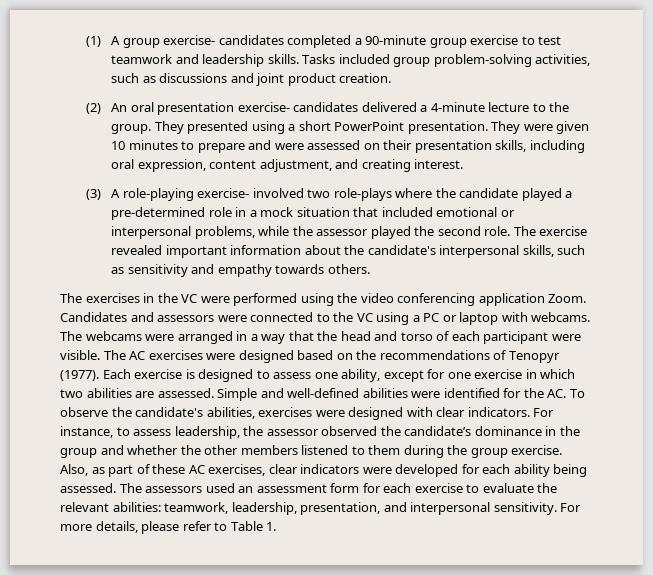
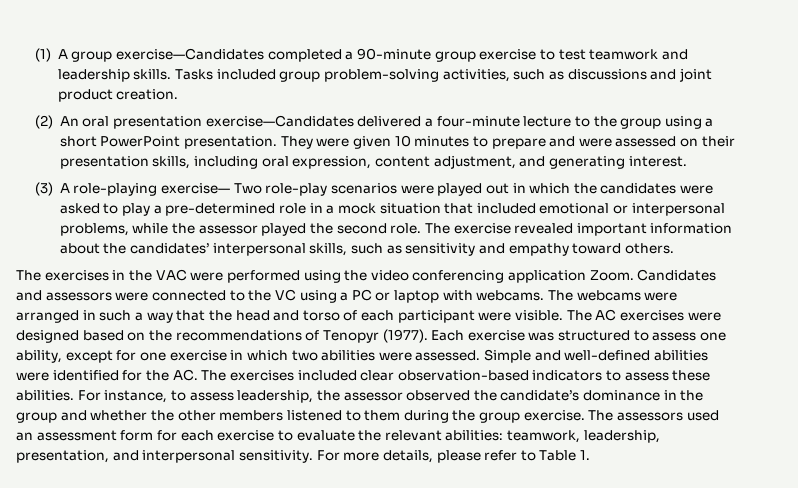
- (1) A group exercise- candidates completed a 90-minute group exercise to test teamwork and leadership skills.
+ (1) A group exercise—Candidates completed a 90-minute group exercise to test teamwork and leadership skills.
- (2) An oral presentation exercise- candidates delivered a 4-minute lecture to the group. They presented using a short PowerPoint presentation.
+ (2) An oral presentation exercise—Candidates delivered a four-minute lecture to the group using a short PowerPoint presentation.
- They were given 10 minutes to prepare and were assessed on their presentation skills, including oral expression, content adjustment, and creating interest.
+ They were given 10 minutes to prepare and were assessed on their presentation skills, including oral expression, content adjustment, and generating interest.
- (3) A role-playing exercise- involved two role-plays where the candidate played a pre-determined role in a mock situation that included emotional or interpersonal problems, while the assessor played the second role.
+ (3) A role-playing exercise— Two role-play scenarios were played out in which the candidates were asked to play a pre-determined role in a mock situation that included emotional or interpersonal problems, while the assessor played the second role.
- The exercise revealed important information about the candidate's interpersonal skills, such as sensitivity and empathy towards others.
+ The exercise revealed important information about the candidates’ interpersonal skills, such as sensitivity and empathy toward others.
- The exercises in the VC were performed using the video conferencing application Zoom.
+ The exercises in the VAC were performed using the video conferencing application Zoom.
- The webcams were arranged in a way that the head and torso of each participant were visible.
+ The webcams were arranged in such a way that the head and torso of each participant were visible.
- Each exercise is designed to assess one ability, except for one exercise in which two abilities are assessed.
+ Each exercise was structured to assess one ability, except for one exercise in which two abilities were assessed.
- Simple and well-defined abilities were identified for the AC. To observe the candidate's abilities, exercises were designed with clear indicators.
+ Simple and well-defined abilities were identified for the AC. The exercises included clear observation-based indicators to assess these abilities.
- Also, as part of these AC exercises, clear indicators were developed for each ability being assessed.

